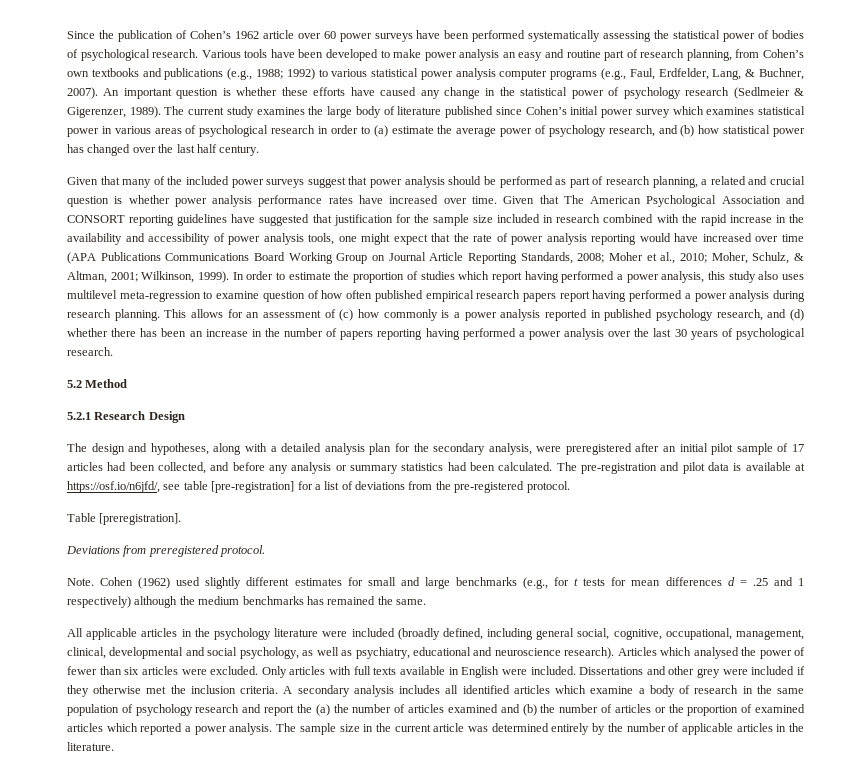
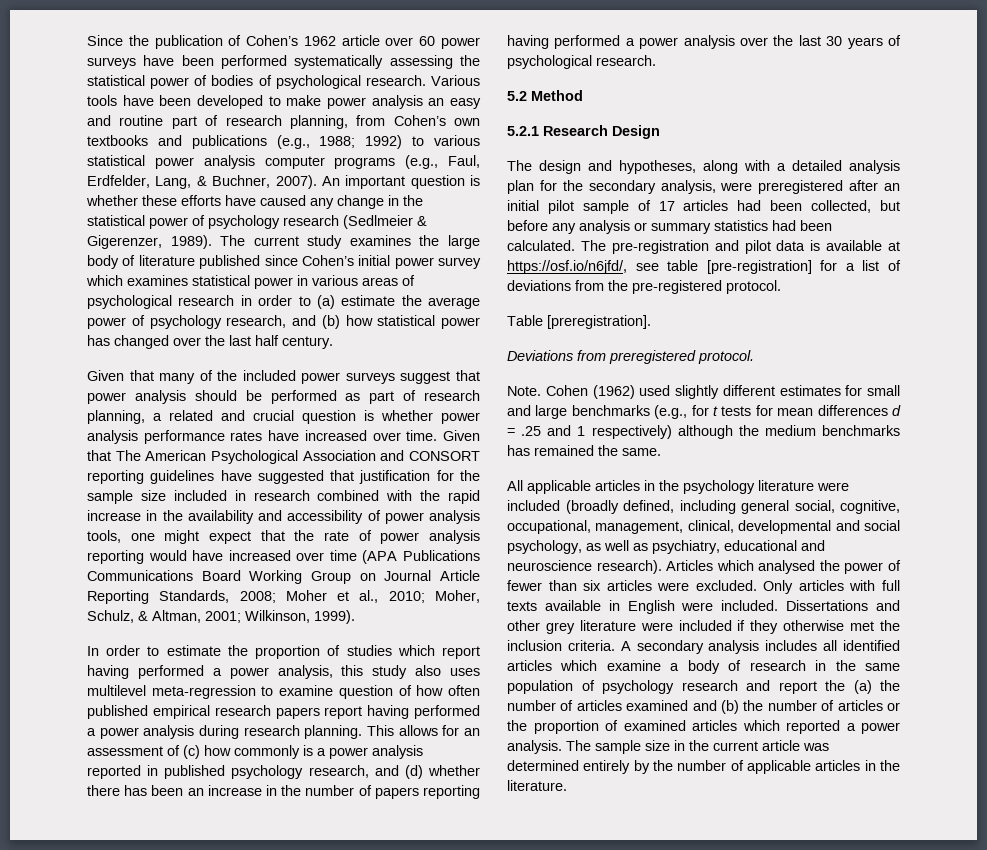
- Wilkinson, 1999). In order to estimate the proportion of studies which report having performed a power analysis, this study also uses multilevel meta-regression to examine question of how often published empirical research papers report having performed a power analysis during research planning.
+ Wilkinson, 1999).
+ In order to estimate the proportion of studies which report having performed a power analysis, this study also uses multilevel meta-regression to examine question of how often published empirical research papers report having performed a power analysis during research planning.
- The design and hypotheses, along with a detailed analysis plan for the secondary analysis, were preregistered after an initial pilot sample of 17 articles had been collected, and before any analysis or summary statistics had been calculated.
+ The design and hypotheses, along with a detailed analysis plan for the secondary analysis, were preregistered after an initial pilot sample of 17 articles had been collected, but before any analysis or summary statistics had been calculated.
- Dissertations and other grey were included if they otherwise met the inclusion criteria.
+ Dissertations and other grey literature were included if they otherwise met the inclusion criteria.

